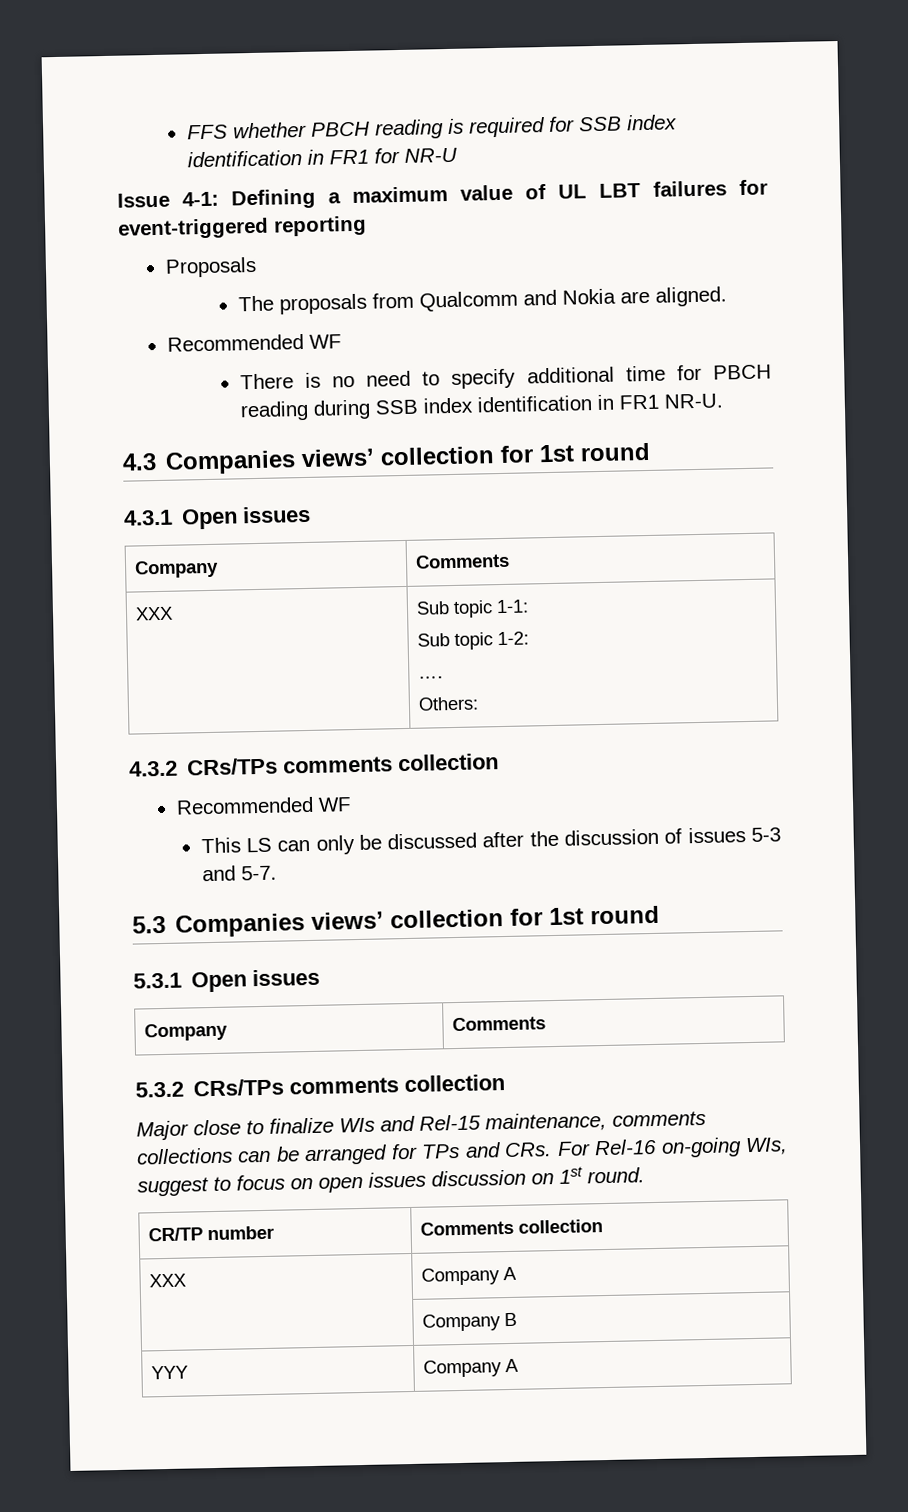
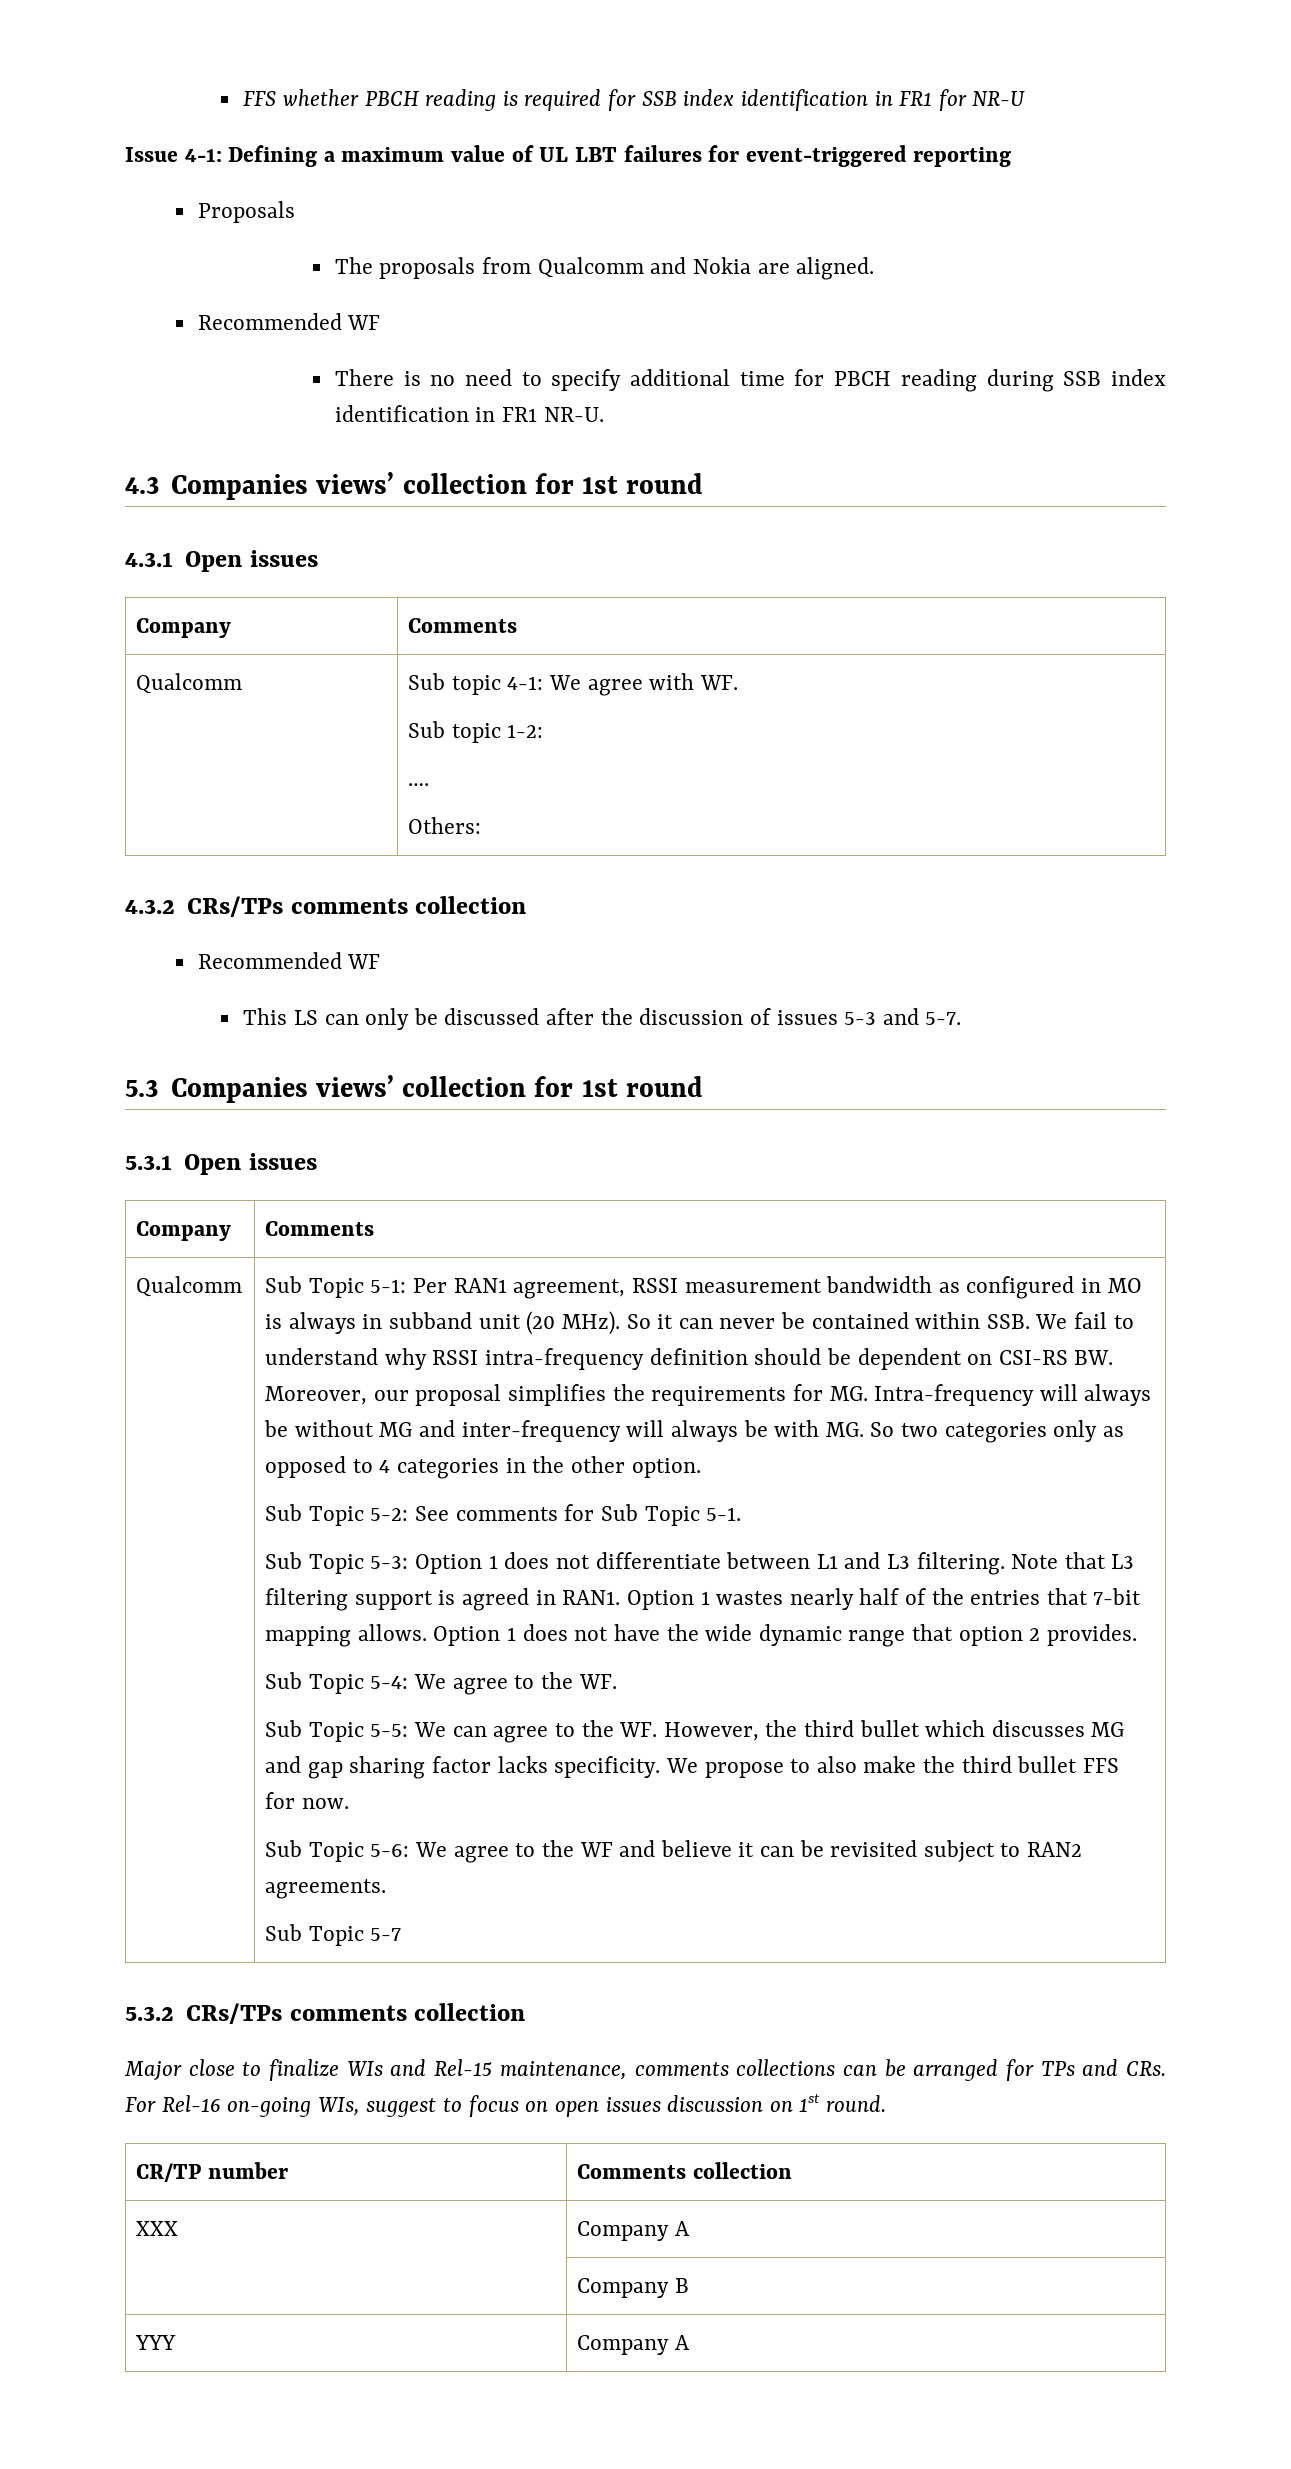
- XXX | Sub topic 1-1:
+ Qualcomm | Sub topic 4-1: We agree with WF.
+ Qualcomm | Sub Topic 5-1: Per RAN1 agreement, RSSI measurement bandwidth as configured in MO is always in subband unit (20 MHz). So it can never be contained within SSB. We fail to understand why RSSI intra-frequency definition should be dependent on CSI-RS BW. Moreover, our proposal simplifies the requirements for MG. Intra-frequency will always be without MG and inter-frequency will always be with MG. So two categories only as opposed to 4 categories in the other option.
+ Sub Topic 5-2: See comments for Sub Topic 5-1.
+ Sub Topic 5-3: Option 1 does not differentiate between L1 and L3 filtering. Note that L3 filtering support is agreed in RAN1. Option 1 wastes nearly half of the entries that 7-bit mapping allows. Option 1 does not have the wide dynamic range that option 2 provides.
+ Sub Topic 5-4: We agree to the WF.
+ Sub Topic 5-5: We can agree to the WF. However, the third bullet which discusses MG and gap sharing factor lacks specificity. We propose to also make the third bullet FFS for now.
+ Sub Topic 5-6: We agree to the WF and believe it can be revisited subject to RAN2 agreements.
+ Sub Topic 5-7

